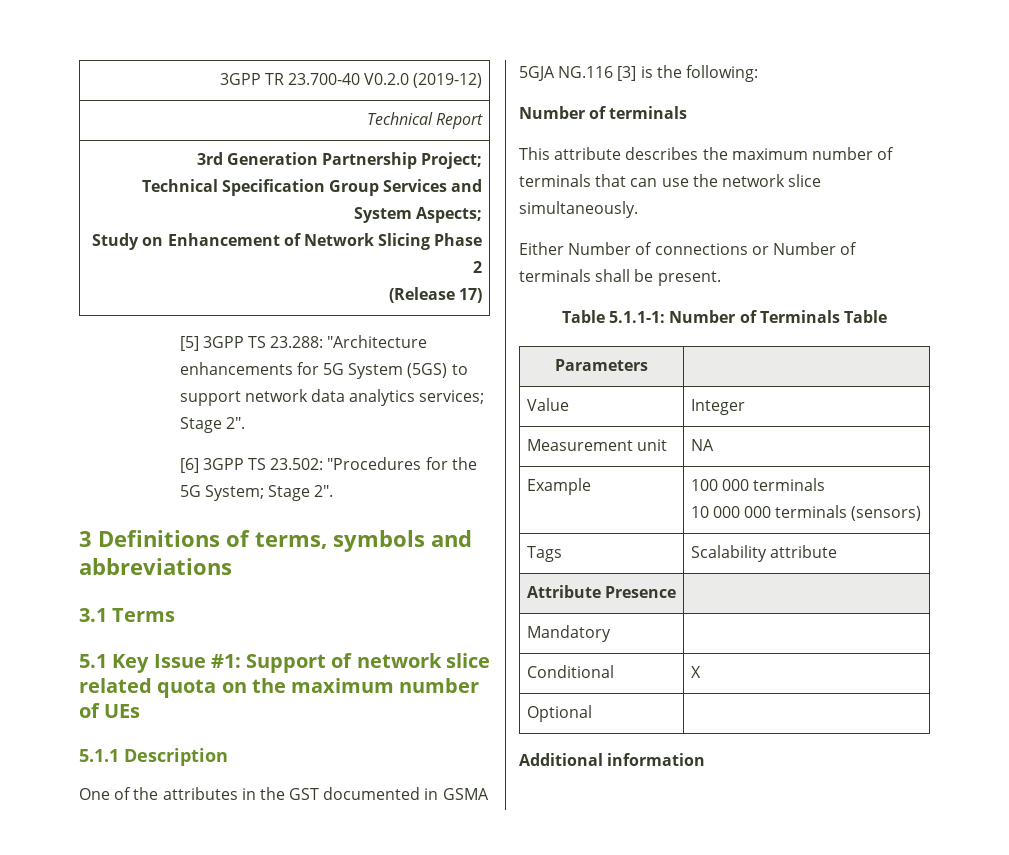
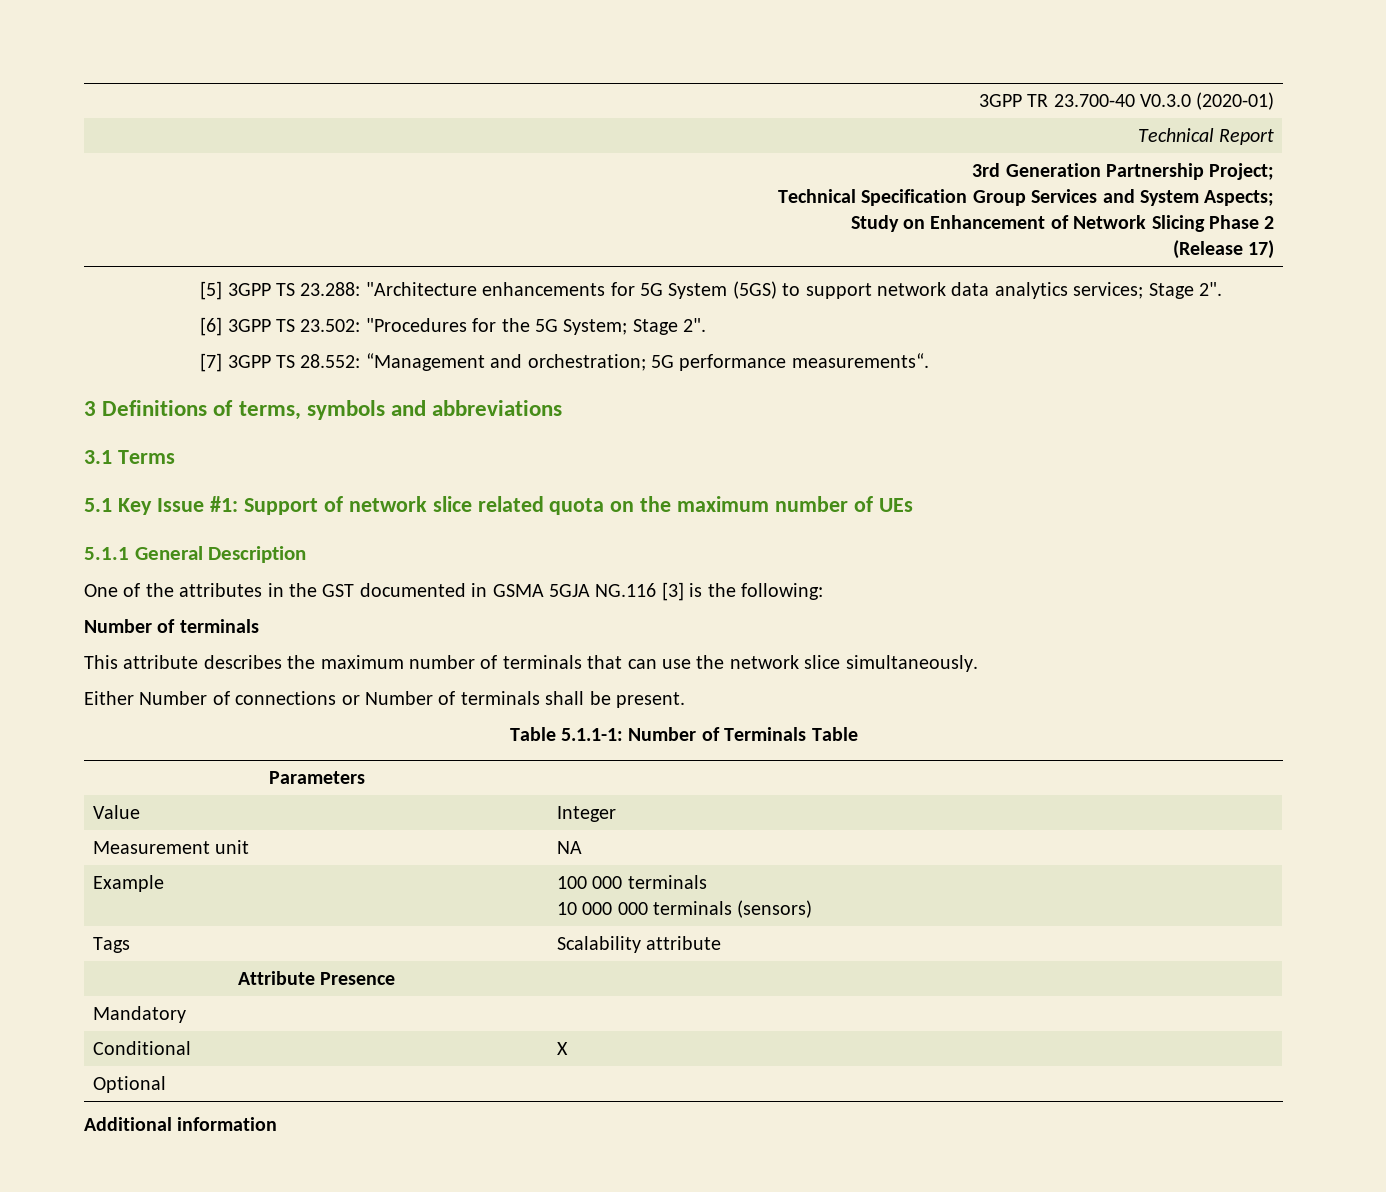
- 3GPP TR 23.700-40 V0.2.0 (2019-12)
+ 3GPP TR 23.700-40 V0.3.0 (2020-01)
+ [7] 3GPP TS 28.552: “Management and orchestration; 5G performance measurements“.
- 5.1.1 Description
+ 5.1.1 General Description

